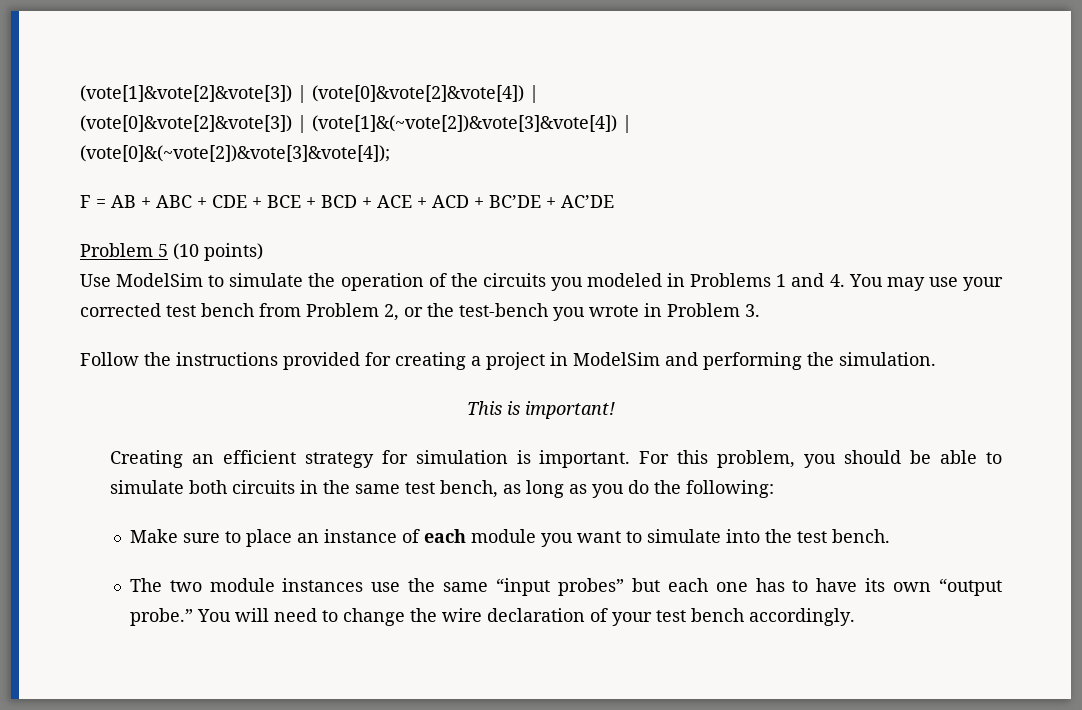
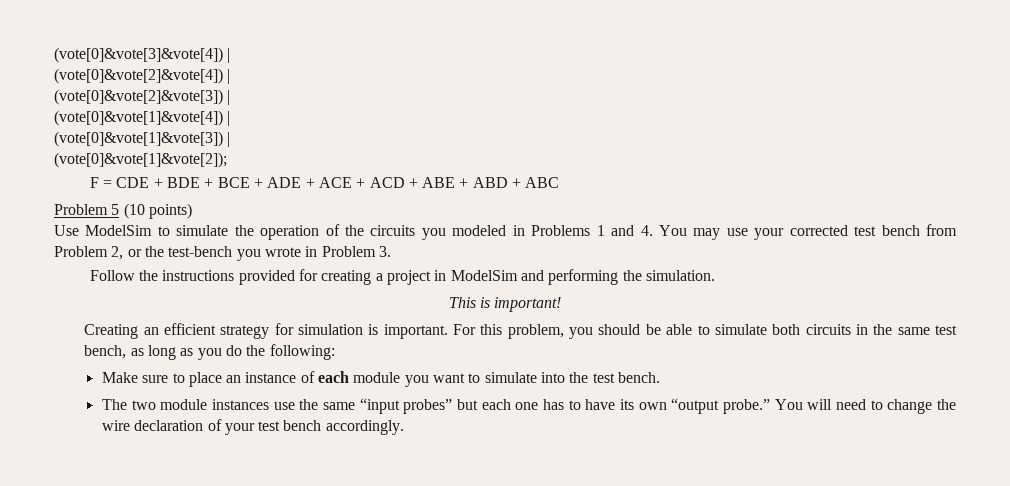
- (vote[1]&vote[2]&vote[3]) | (vote[0]&vote[2]&vote[4]) |
+ (vote[0]&vote[3]&vote[4]) |
+ (vote[0]&vote[2]&vote[4]) |
- (vote[0]&vote[2]&vote[3]) | (vote[1]&(~vote[2])&vote[3]&vote[4]) |
- (vote[0]&(~vote[2])&vote[3]&vote[4]);
+ (vote[0]&vote[2]&vote[3]) |
+ (vote[0]&vote[1]&vote[4]) |
+ (vote[0]&vote[1]&vote[3]) |
+ (vote[0]&vote[1]&vote[2]);
- F = AB + ABC + CDE + BCE + BCD + ACE + ACD + BC’DE + AC’DE
+ F = CDE + BDE + BCE + ADE + ACE + ACD + ABE + ABD + ABC

